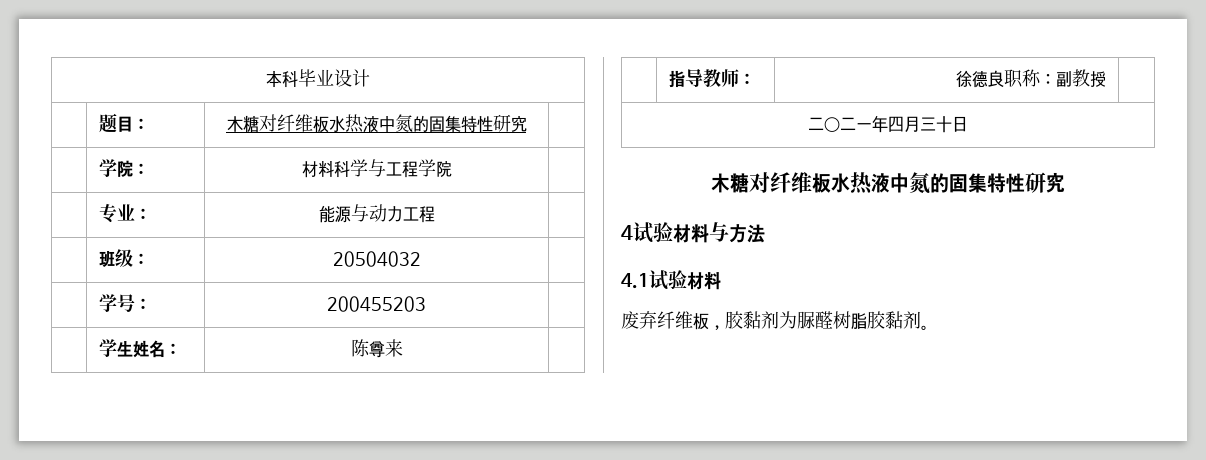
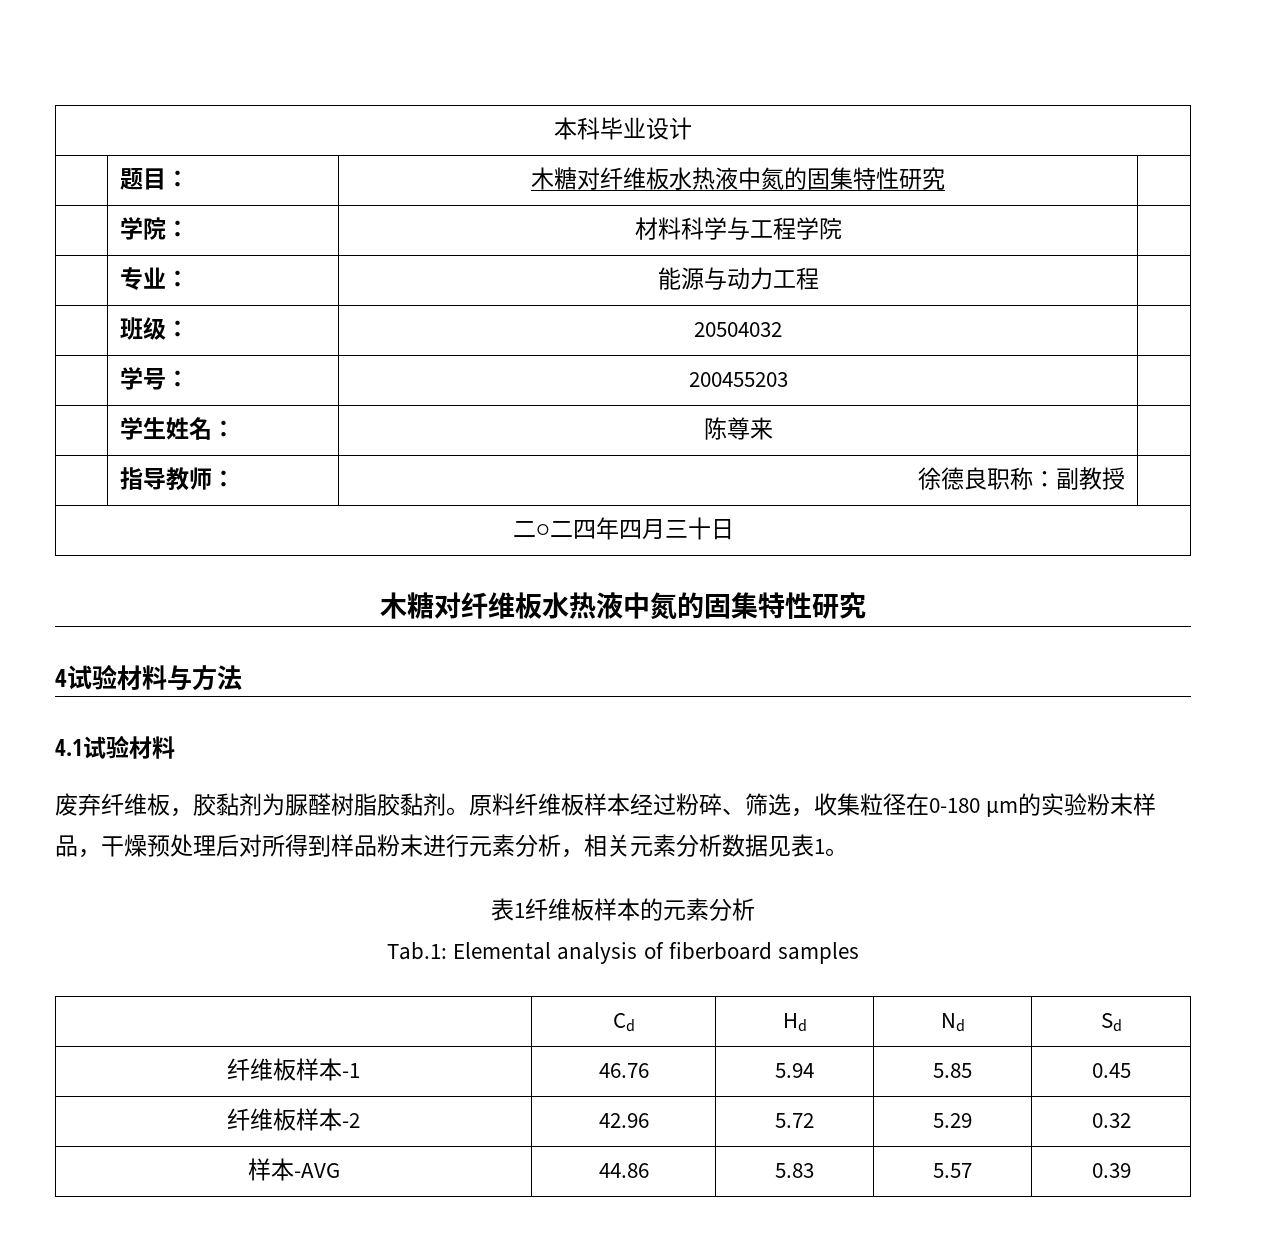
- 二○二一年四月三十日
+ 二○二四年四月三十日
+ 原料纤维板样本经过粉碎、筛选，收集粒径在0-180 µm的实验粉末样品，干燥预处理后对所得到样品粉末进行元素分析，相关元素分析数据见表1。
+ 表1纤维板样本的元素分析
+ Tab.1: Elemental analysis of fiberboard samples
+ | Cd | Hd | Nd | Sd
+ 纤维板样本-1 | 46.76 | 5.94 | 5.85 | 0.45
+ 纤维板样本-2 | 42.96 | 5.72 | 5.29 | 0.32
+ 样本-AVG | 44.86 | 5.83 | 5.57 | 0.39

